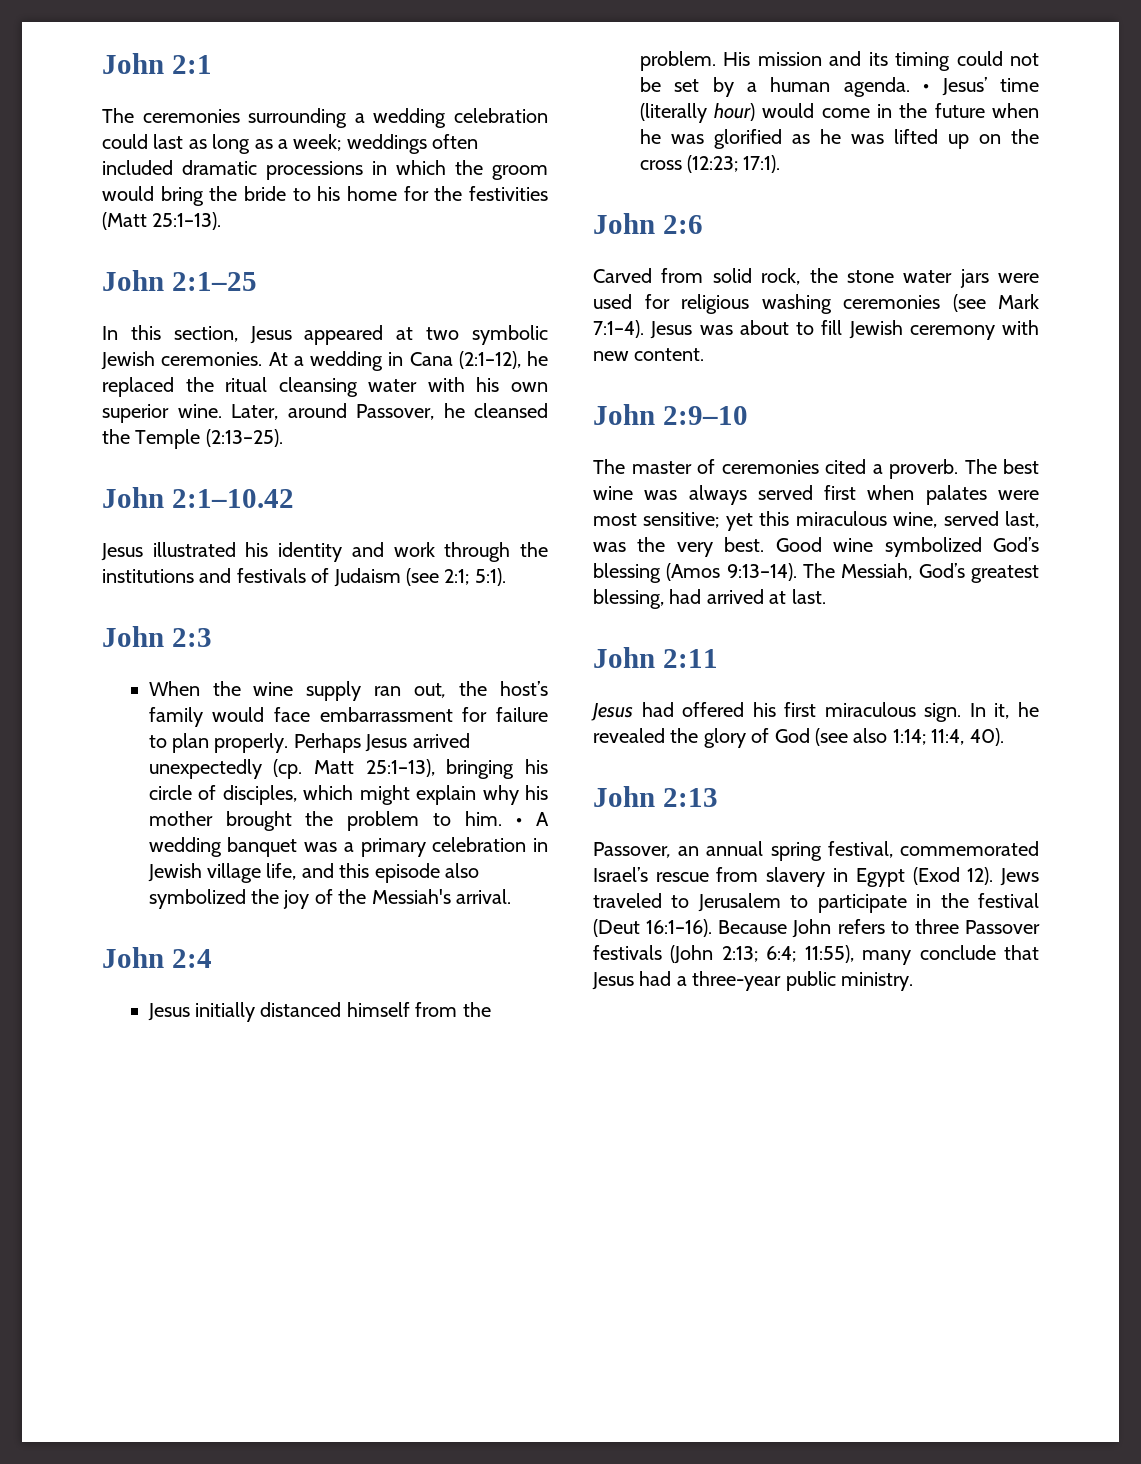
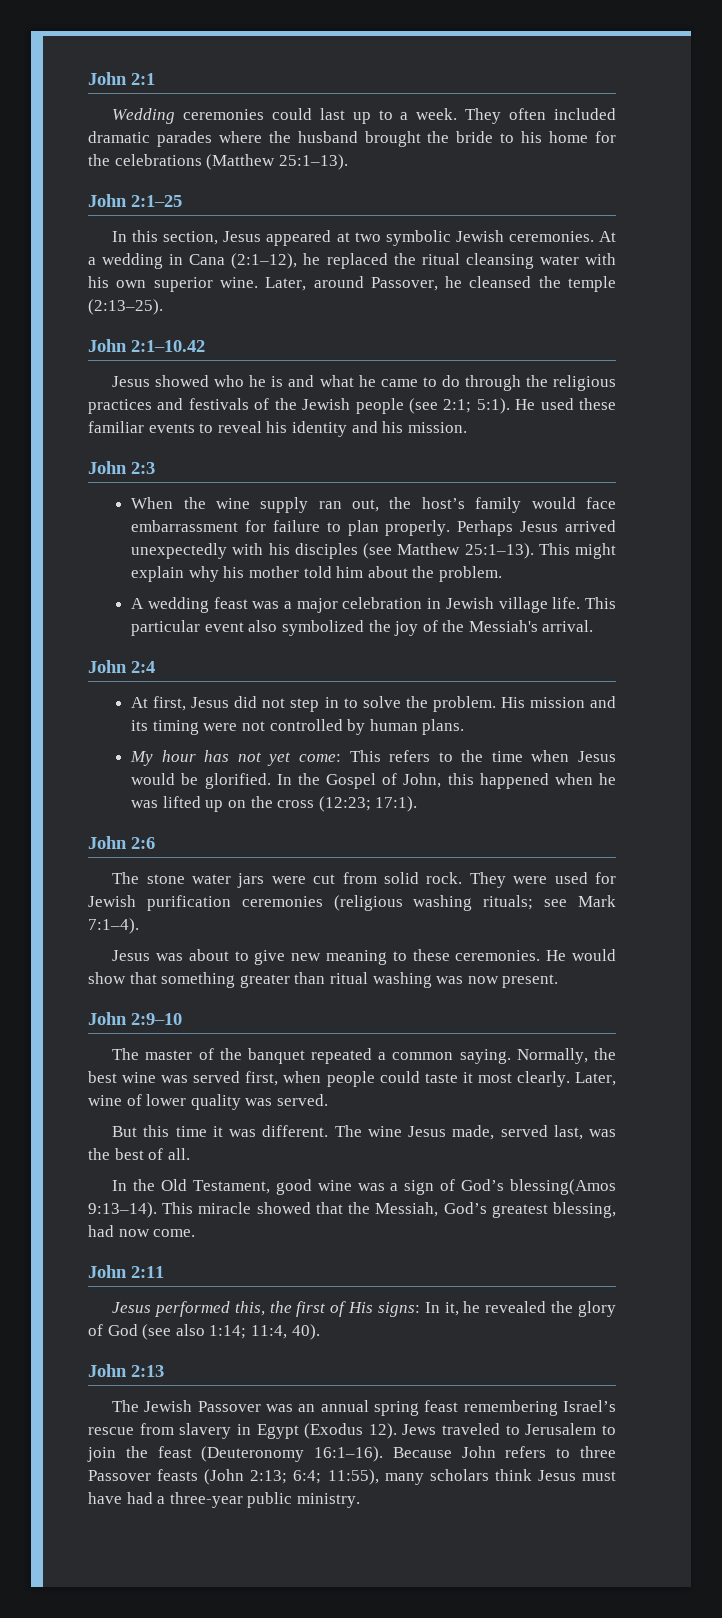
- The ceremonies surrounding a wedding celebration could last as long as a week; weddings often included dramatic processions in which the groom would bring the bride to his home for the festivities (Matt 25:1–13).
+ Wedding ceremonies could last up to a week. They often included dramatic parades where the husband brought the bride to his home for the celebrations (Matthew 25:1–13).
- Later, around Passover, he cleansed the Temple (2:13–25).
+ Later, around Passover, he cleansed the temple (2:13–25).
- Jesus illustrated his identity and work through the institutions and festivals of Judaism (see 2:1; 5:1).
+ Jesus showed who he is and what he came to do through the religious practices and festivals of the Jewish people (see 2:1; 5:1). He used these familiar events to reveal his identity and his mission.
- Perhaps Jesus arrived unexpectedly (cp. Matt 25:1–13), bringing his circle of disciples, which might explain why his mother brought the problem to him. • A wedding banquet was a primary celebration in Jewish village life, and this episode also symbolized the joy of the Messiah's arrival.
+ Perhaps Jesus arrived unexpectedly with his disciples (see Matthew 25:1–13). This might explain why his mother told him about the problem.
+ A wedding feast was a major celebration in Jewish village life. This particular event also symbolized the joy of the Messiah's arrival.
- Jesus initially distanced himself from the problem.
+ At first, Jesus did not step in to solve the problem.
- His mission and its timing could not be set by a human agenda. • Jesus’ time (literally hour) would come in the future when he was glorified as he was lifted up on the cross (12:23; 17:1).
+ His mission and its timing were not controlled by human plans.
+ My hour has not yet come: This refers to the time when Jesus would be glorified. In the Gospel of John, this happened when he was lifted up on the cross (12:23; 17:1).
- Carved from solid rock, the stone water jars were used for religious washing ceremonies (see Mark 7:1–4). Jesus was about to fill Jewish ceremony with new content.
+ The stone water jars were cut from solid rock. They were used for Jewish purification ceremonies (religious washing rituals; see Mark 7:1–4).
+ Jesus was about to give new meaning to these ceremonies. He would show that something greater than ritual washing was now present.
- The master of ceremonies cited a proverb. The best wine was always served first when palates were most sensitive; yet this miraculous wine, served last, was the very best. Good wine symbolized God’s blessing (Amos 9:13–14). The Messiah, God’s greatest blessing, had arrived at last.
+ The master of the banquet repeated a common saying. Normally, the best wine was served first, when people could taste it most clearly. Later, wine of lower quality was served.
+ But this time it was different. The wine Jesus made, served last, was the best of all.
+ In the Old Testament, good wine was a sign of God’s blessing(Amos 9:13–14). This miracle showed that the Messiah, God’s greatest blessing, had now come.
- Jesus had offered his first miraculous sign. In it, he revealed the glory of God (see also 1:14; 11:4, 40).
+ Jesus performed this, the first of His signs: In it, he revealed the glory of God (see also 1:14; 11:4, 40).
- Passover, an annual spring festival, commemorated Israel’s rescue from slavery in Egypt (Exod 12).
+ The Jewish Passover was an annual spring feast remembering Israel’s rescue from slavery in Egypt (Exodus 12).
- Jews traveled to Jerusalem to participate in the festival (Deut 16:1–16).
+ Jews traveled to Jerusalem to join the feast (Deuteronomy 16:1–16).
- Because John refers to three Passover festivals (John 2:13; 6:4; 11:55), many conclude that Jesus had a three-year public ministry.
+ Because John refers to three Passover feasts (John 2:13; 6:4; 11:55), many scholars think Jesus must have had a three-year public ministry.

